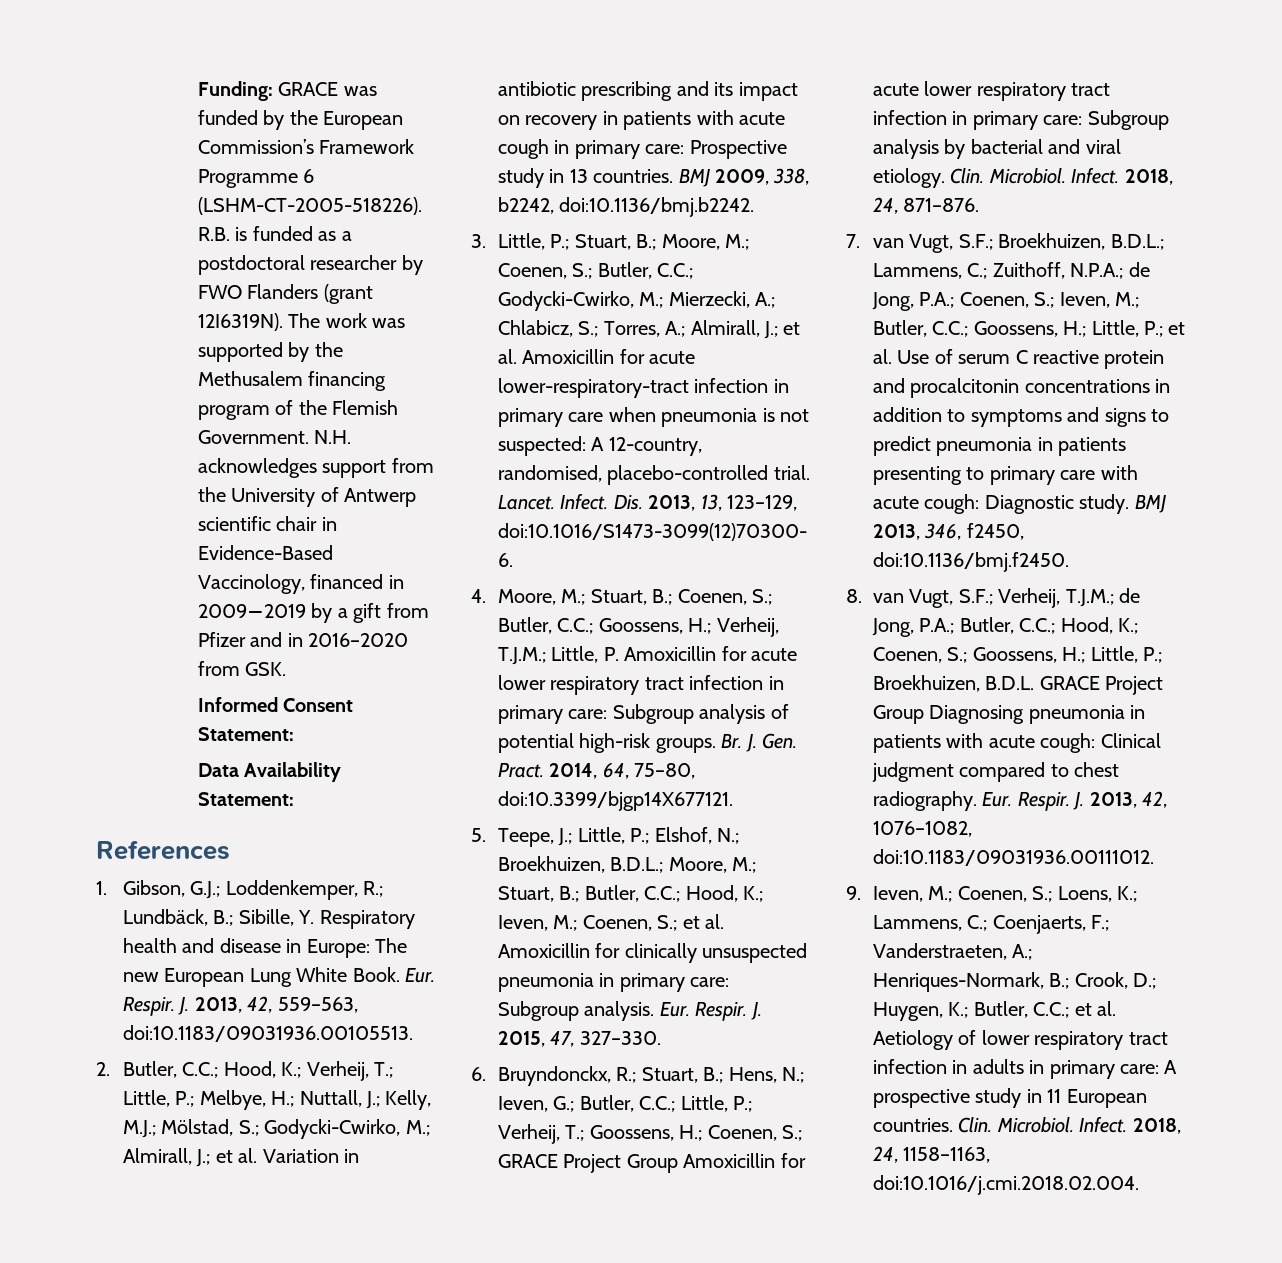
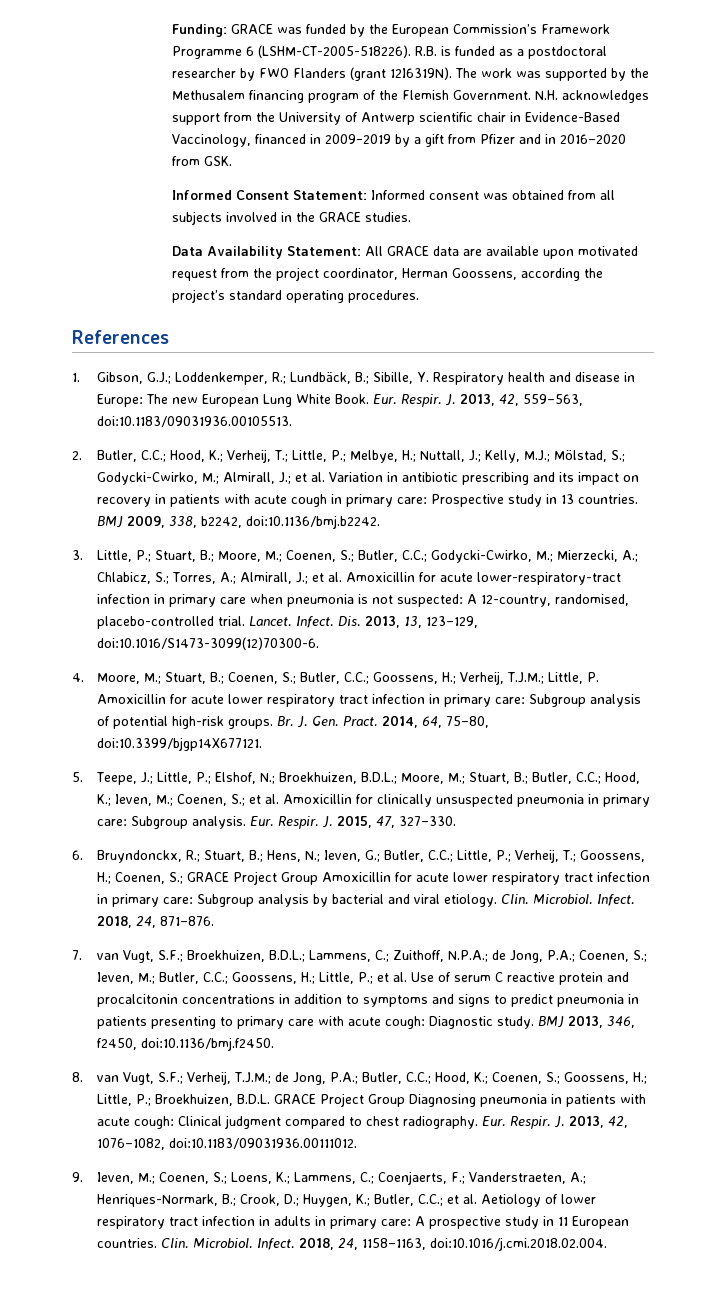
- Informed Consent Statement:
- Data Availability Statement:
+ Informed Consent Statement: Informed consent was obtained from all subjects involved in the GRACE studies.
+ Data Availability Statement: All GRACE data are available upon motivated request from the project coordinator, Herman Goossens, according the project’s standard operating procedures.

